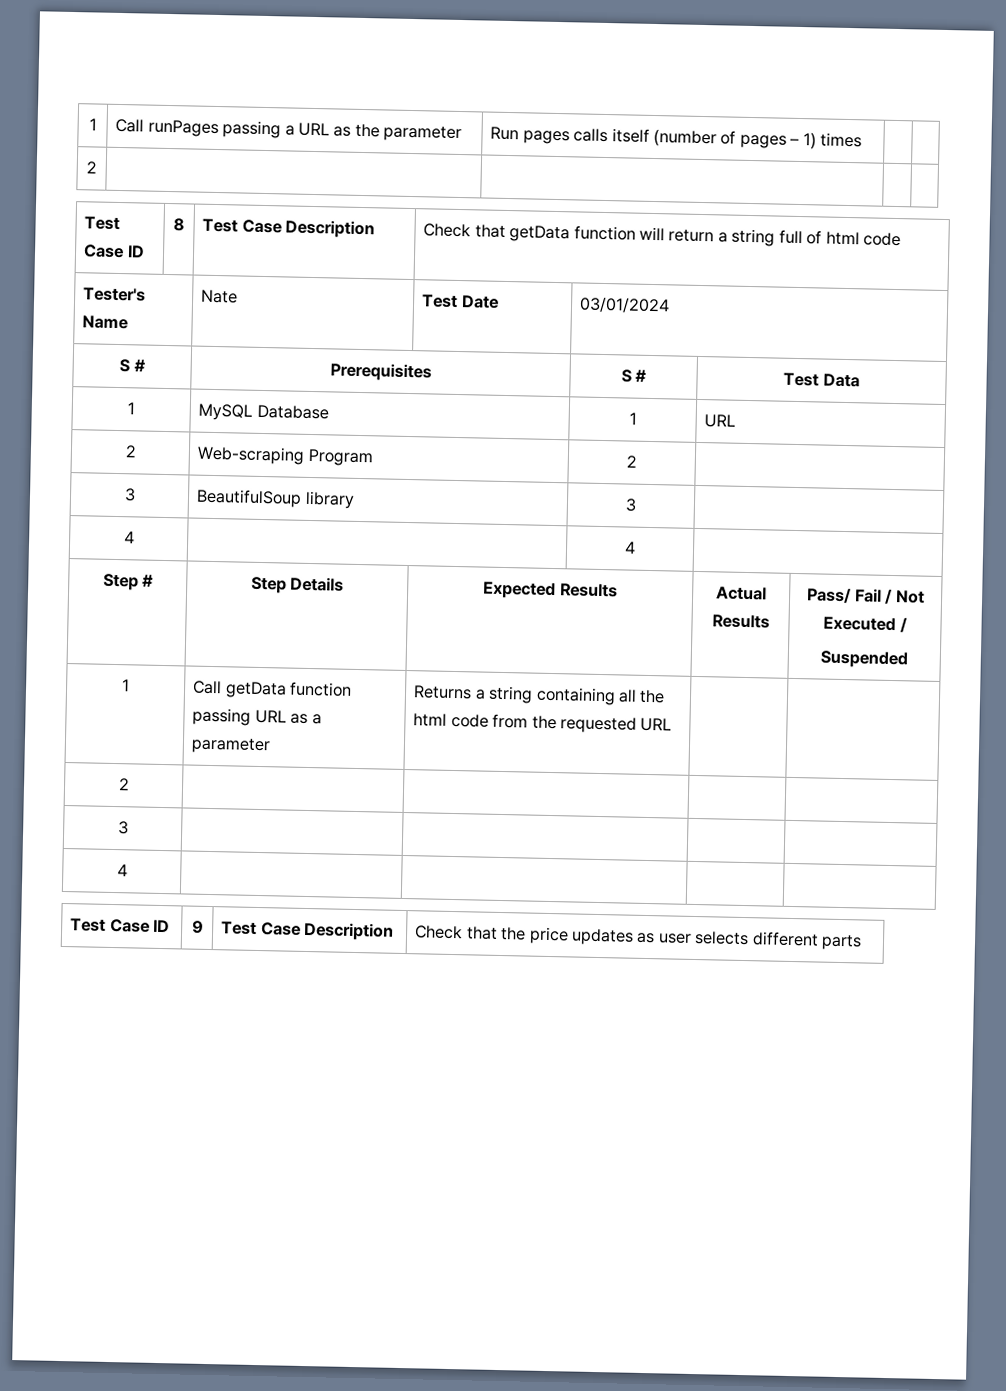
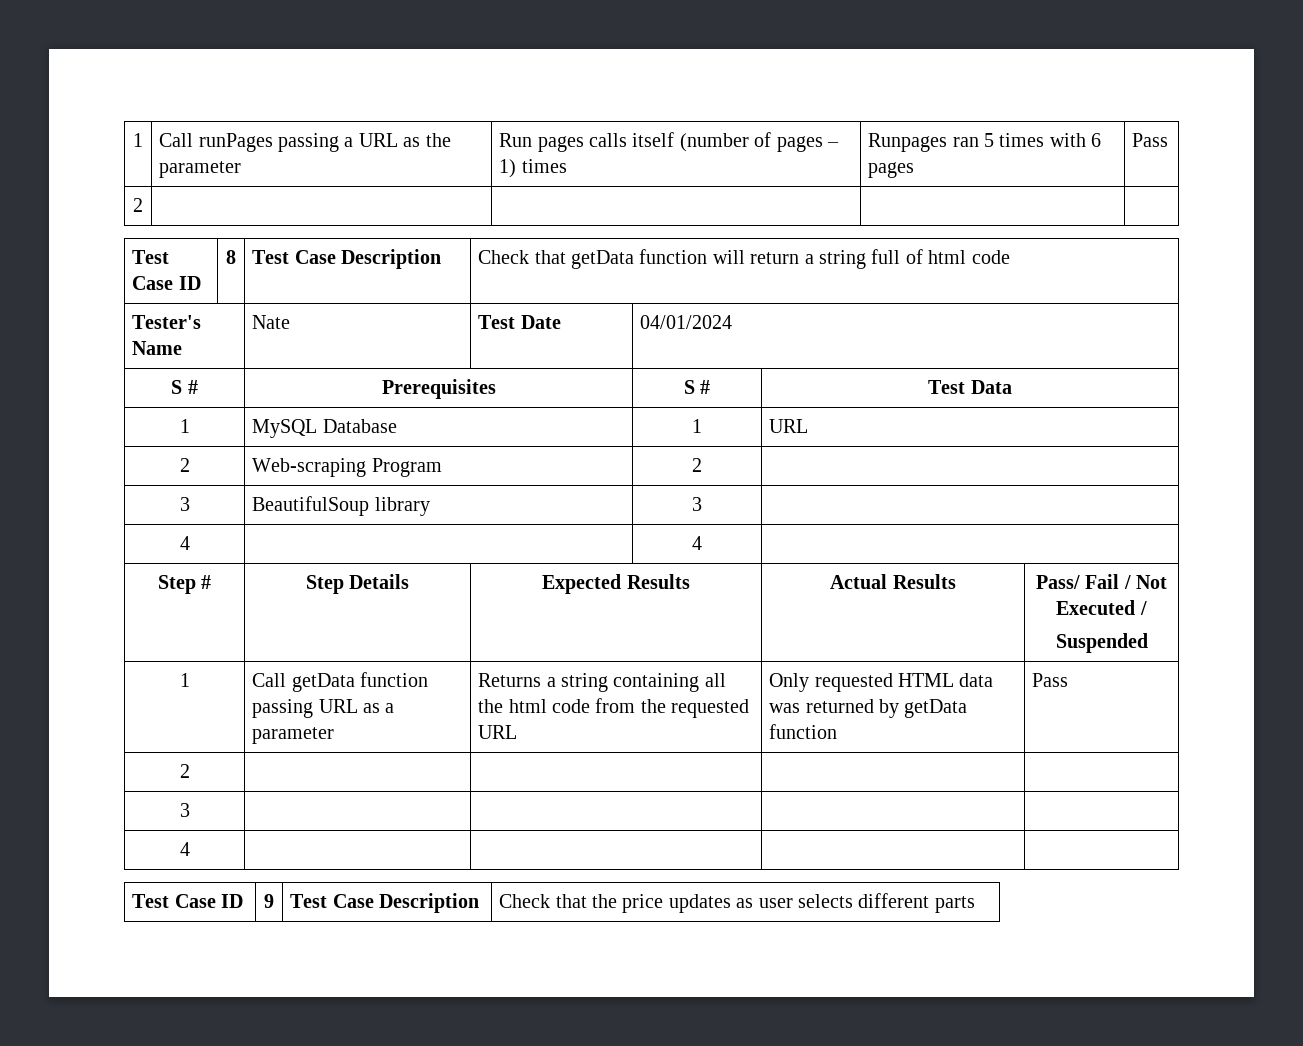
- 1 | Call runPages passing a URL as the parameter | Run pages calls itself (number of pages – 1) times | |
+ 1 | Call runPages passing a URL as the parameter | Run pages calls itself (number of pages – 1) times | Runpages ran 5 times with 6 pages | Pass
- Tester's Name | Nate | Test Date | 03/01/2024
+ Tester's Name | Nate | Test Date | 04/01/2024
- 1 | Call getData function passing URL as a parameter | Returns a string containing all the html code from the requested URL | |
+ 1 | Call getData function passing URL as a parameter | Returns a string containing all the html code from the requested URL | Only requested HTML data was returned by getData function | Pass

